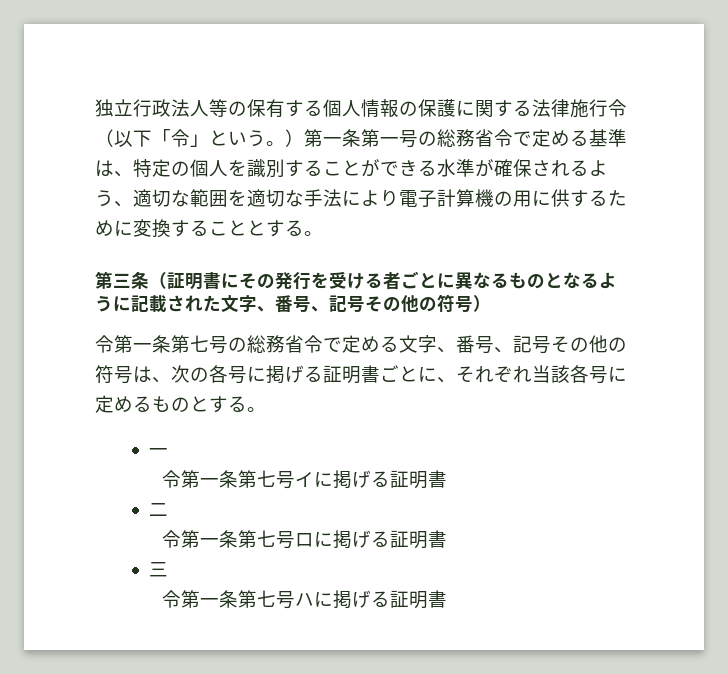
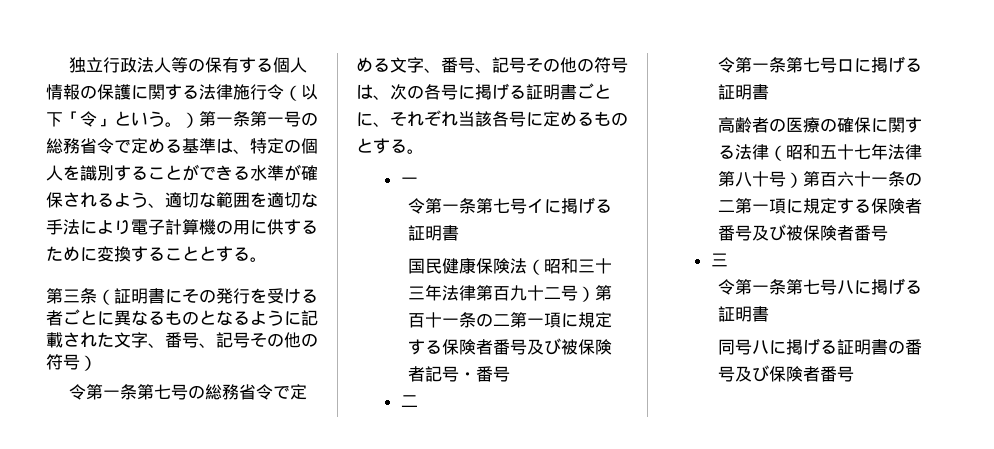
+ 国民健康保険法（昭和三十三年法律第百九十二号）第百十一条の二第一項に規定する保険者番号及び被保険者記号・番号
+ 高齢者の医療の確保に関する法律（昭和五十七年法律第八十号）第百六十一条の二第一項に規定する保険者番号及び被保険者番号
+ 同号ハに掲げる証明書の番号及び保険者番号

